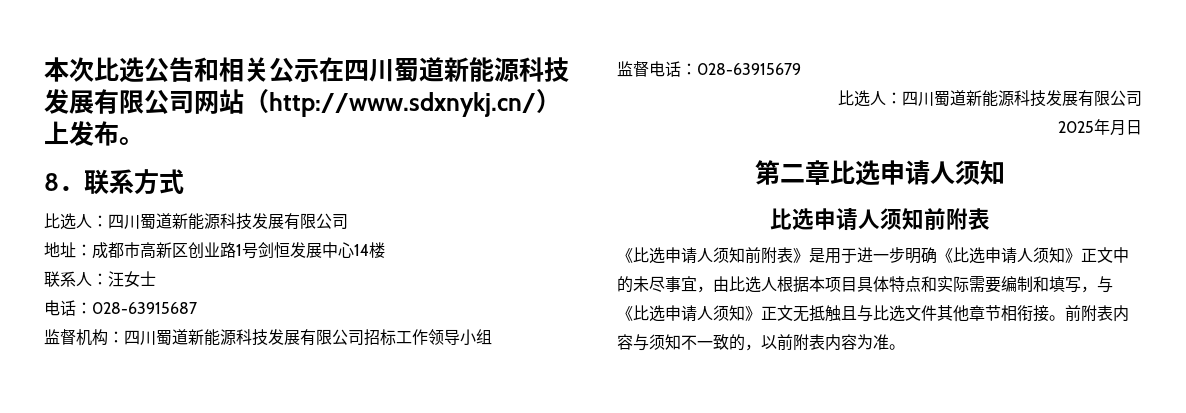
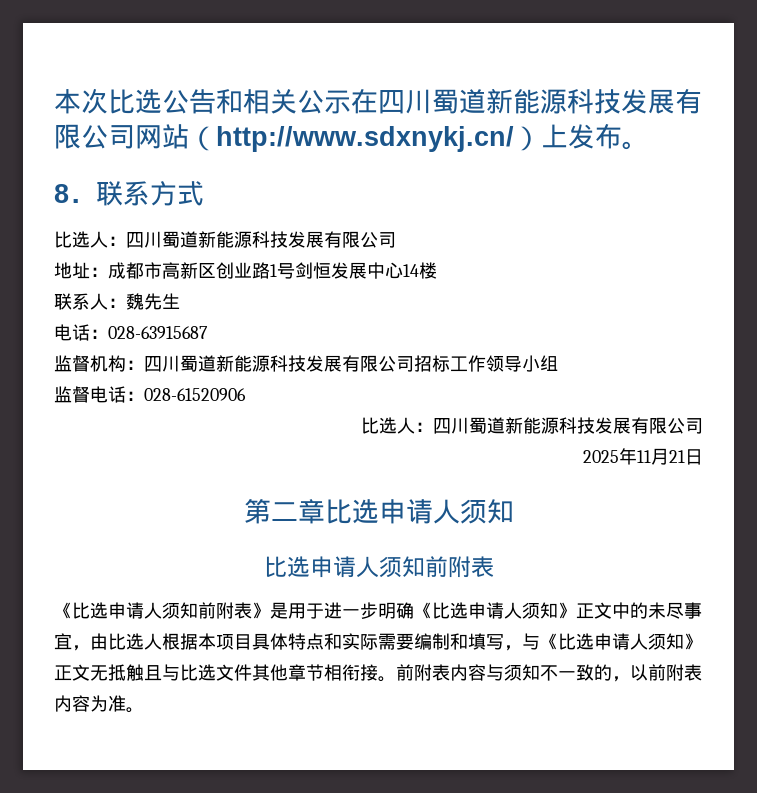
- 联系人：汪女士
+ 联系人：魏先生
- 监督电话：028-63915679
+ 监督电话：028-61520906
- 2025年月日
+ 2025年11月21日

